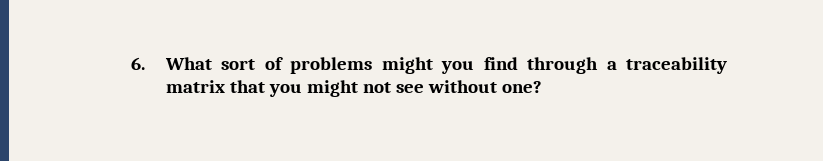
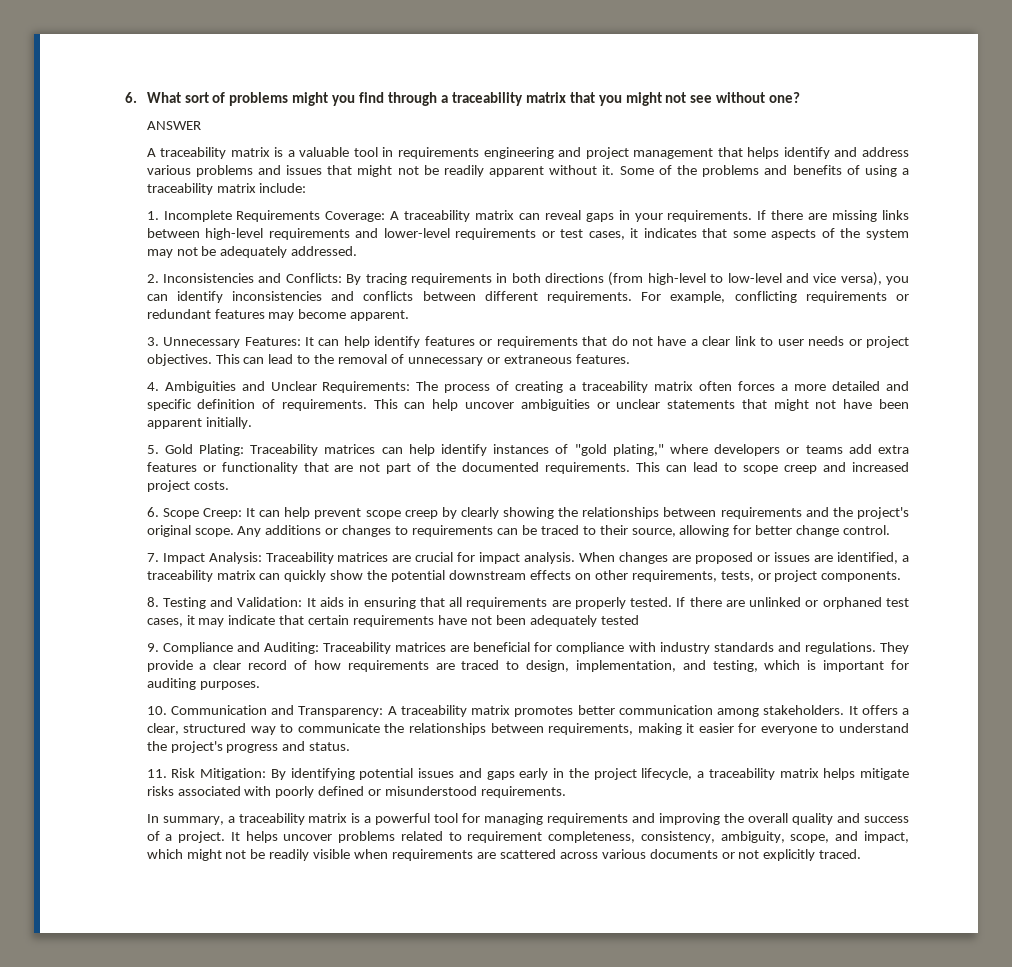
+ ANSWER
+ A traceability matrix is a valuable tool in requirements engineering and project management that helps identify and address various problems and issues that might not be readily apparent without it. Some of the problems and benefits of using a traceability matrix include:
+ 1. Incomplete Requirements Coverage: A traceability matrix can reveal gaps in your requirements. If there are missing links between high-level requirements and lower-level requirements or test cases, it indicates that some aspects of the system may not be adequately addressed.
+ 2. Inconsistencies and Conflicts: By tracing requirements in both directions (from high-level to low-level and vice versa), you can identify inconsistencies and conflicts between different requirements. For example, conflicting requirements or redundant features may become apparent.
+ 3. Unnecessary Features: It can help identify features or requirements that do not have a clear link to user needs or project objectives. This can lead to the removal of unnecessary or extraneous features.
+ 4. Ambiguities and Unclear Requirements: The process of creating a traceability matrix often forces a more detailed and specific definition of requirements. This can help uncover ambiguities or unclear statements that might not have been apparent initially.
+ 5. Gold Plating: Traceability matrices can help identify instances of "gold plating," where developers or teams add extra features or functionality that are not part of the documented requirements. This can lead to scope creep and increased project costs.
+ 6. Scope Creep: It can help prevent scope creep by clearly showing the relationships between requirements and the project's original scope. Any additions or changes to requirements can be traced to their source, allowing for better change control.
+ 7. Impact Analysis: Traceability matrices are crucial for impact analysis. When changes are proposed or issues are identified, a traceability matrix can quickly show the potential downstream effects on other requirements, tests, or project components.
+ 8. Testing and Validation: It aids in ensuring that all requirements are properly tested. If there are unlinked or orphaned test cases, it may indicate that certain requirements have not been adequately tested
+ 9. Compliance and Auditing: Traceability matrices are beneficial for compliance with industry standards and regulations. They provide a clear record of how requirements are traced to design, implementation, and testing, which is important for auditing purposes.
+ 10. Communication and Transparency: A traceability matrix promotes better communication among stakeholders. It offers a clear, structured way to communicate the relationships between requirements, making it easier for everyone to understand the project's progress and status.
+ 11. Risk Mitigation: By identifying potential issues and gaps early in the project lifecycle, a traceability matrix helps mitigate risks associated with poorly defined or misunderstood requirements.
+ In summary, a traceability matrix is a powerful tool for managing requirements and improving the overall quality and success of a project. It helps uncover problems related to requirement completeness, consistency, ambiguity, scope, and impact, which might not be readily visible when requirements are scattered across various documents or not explicitly traced.

